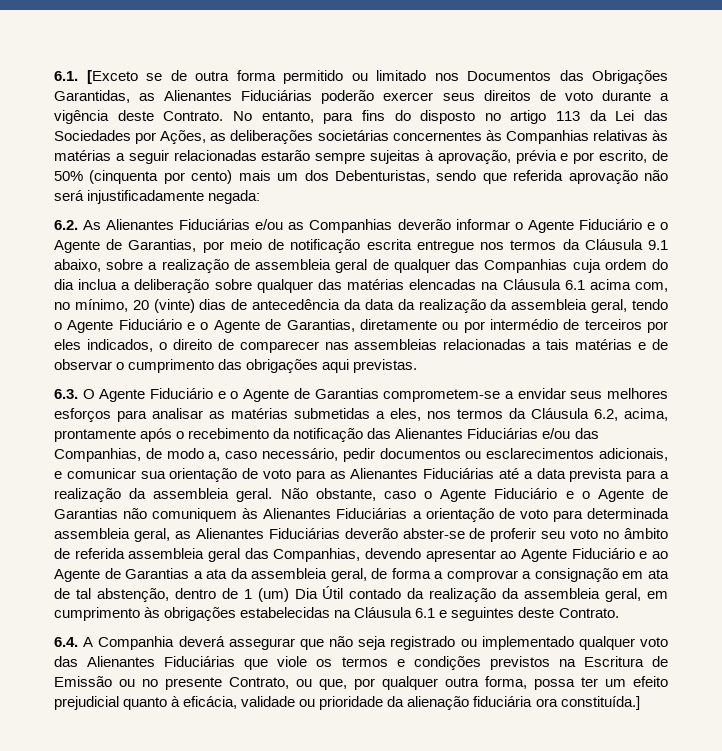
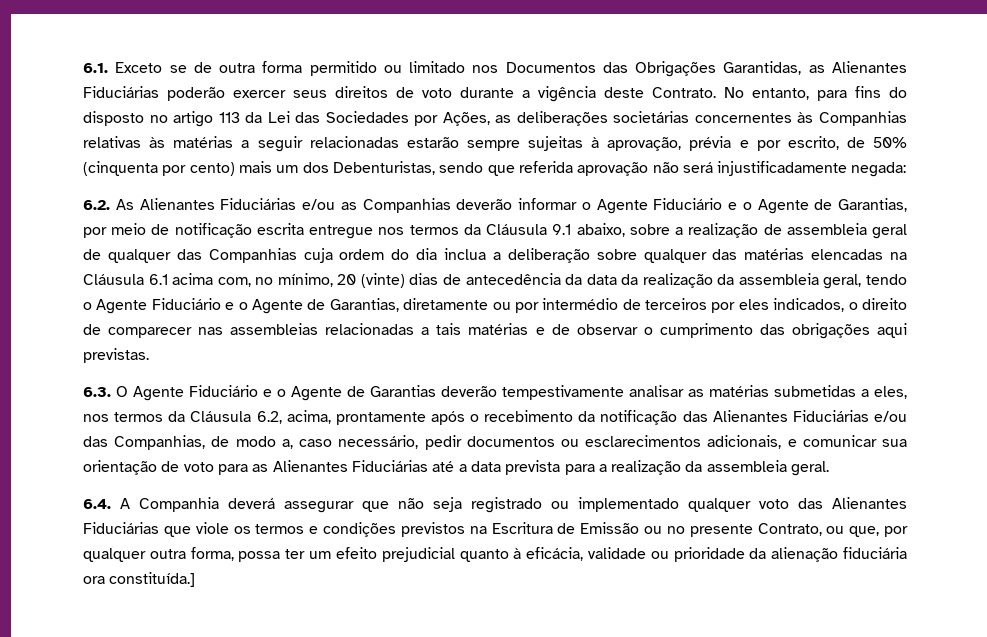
- 6.1. [Exceto se de outra forma permitido ou limitado nos Documentos das Obrigações Garantidas, as Alienantes Fiduciárias poderão exercer seus direitos de voto durante a vigência deste Contrato.
+ 6.1. Exceto se de outra forma permitido ou limitado nos Documentos das Obrigações Garantidas, as Alienantes Fiduciárias poderão exercer seus direitos de voto durante a vigência deste Contrato.
- 6.3. O Agente Fiduciário e o Agente de Garantias comprometem-se a envidar seus melhores esforços para analisar as matérias submetidas a eles, nos termos da Cláusula 6.2, acima, prontamente após o recebimento da notificação das Alienantes Fiduciárias e/ou das Companhias, de modo a, caso necessário, pedir documentos ou esclarecimentos adicionais, e comunicar sua orientação de voto para as Alienantes Fiduciárias até a data prevista para a realização da assembleia geral. Não obstante, caso o Agente Fiduciário e o Agente de Garantias não comuniquem às Alienantes Fiduciárias a orientação de voto para determinada assembleia geral, as Alienantes Fiduciárias deverão abster-se de proferir seu voto no âmbito de referida assembleia geral das Companhias, devendo apresentar ao Agente Fiduciário e ao Agente de Garantias a ata da assembleia geral, de forma a comprovar a consignação em ata de tal abstenção, dentro de 1 (um) Dia Útil contado da realização da assembleia geral, em cumprimento às obrigações estabelecidas na Cláusula 6.1 e seguintes deste Contrato.
+ 6.3. O Agente Fiduciário e o Agente de Garantias deverão tempestivamente analisar as matérias submetidas a eles, nos termos da Cláusula 6.2, acima, prontamente após o recebimento da notificação das Alienantes Fiduciárias e/ou das Companhias, de modo a, caso necessário, pedir documentos ou esclarecimentos adicionais, e comunicar sua orientação de voto para as Alienantes Fiduciárias até a data prevista para a realização da assembleia geral.

